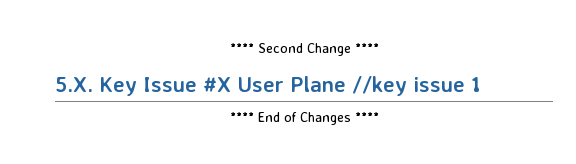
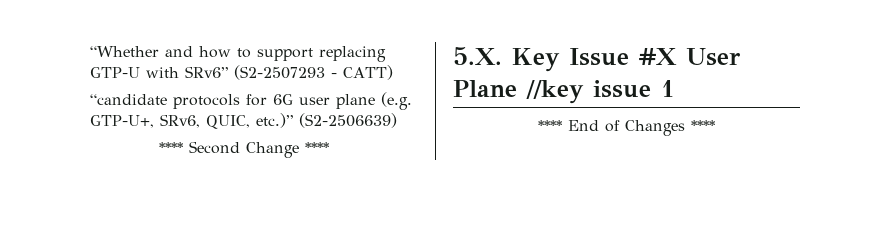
+ “Whether and how to support replacing GTP-U with SRv6” (S2-2507293 - CATT)
+ “candidate protocols for 6G user plane (e.g. GTP-U+, SRv6, QUIC, etc.)” (S2-2506639)

